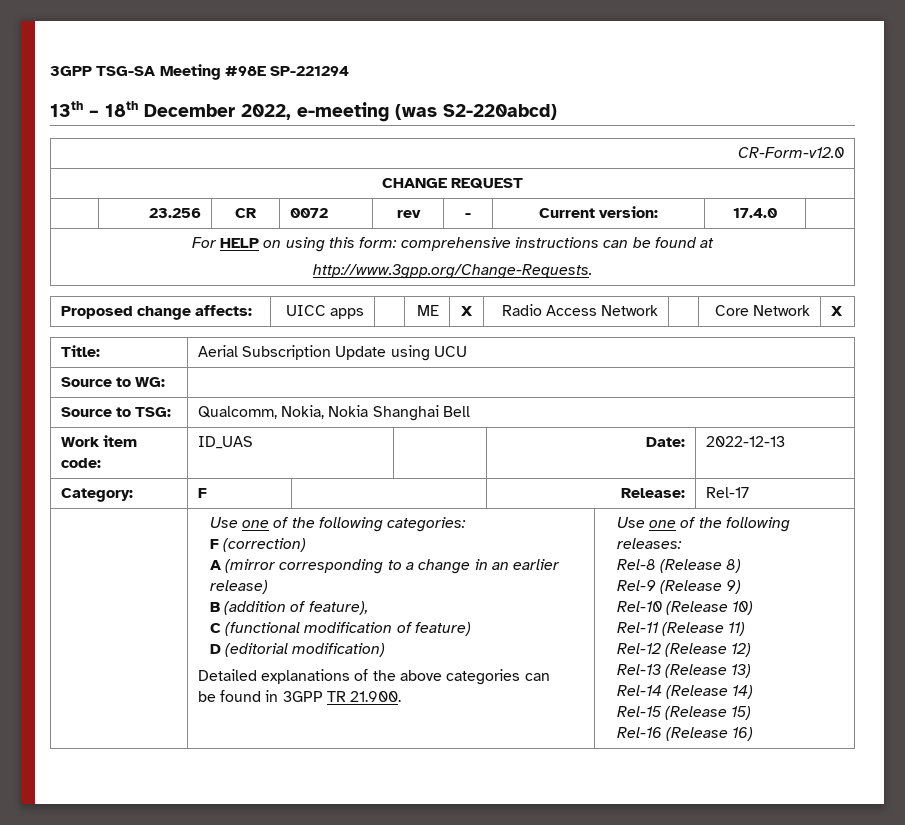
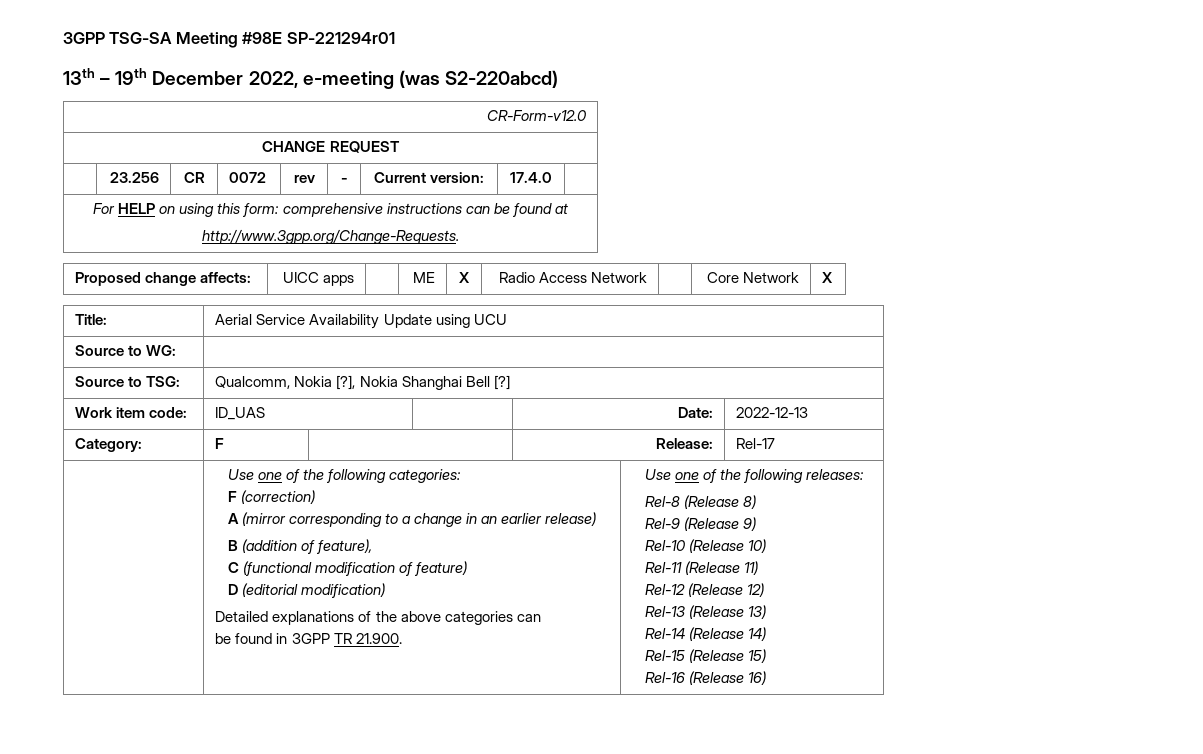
- 3GPP TSG-SA Meeting #98E SP-221294
+ 3GPP TSG-SA Meeting #98E SP-221294r01
- 13th – 18th December 2022, e-meeting (was S2-220abcd)
+ 13th – 19th December 2022, e-meeting (was S2-220abcd)
- Title: | Aerial Subscription Update using UCU
+ Title: | Aerial Service Availability Update using UCU
- Source to TSG: | Qualcomm, Nokia, Nokia Shanghai Bell
+ Source to TSG: | Qualcomm, Nokia [?], Nokia Shanghai Bell [?]

